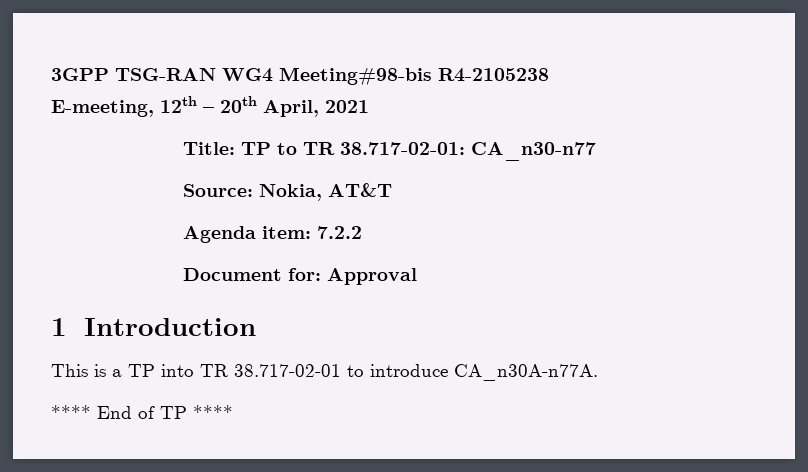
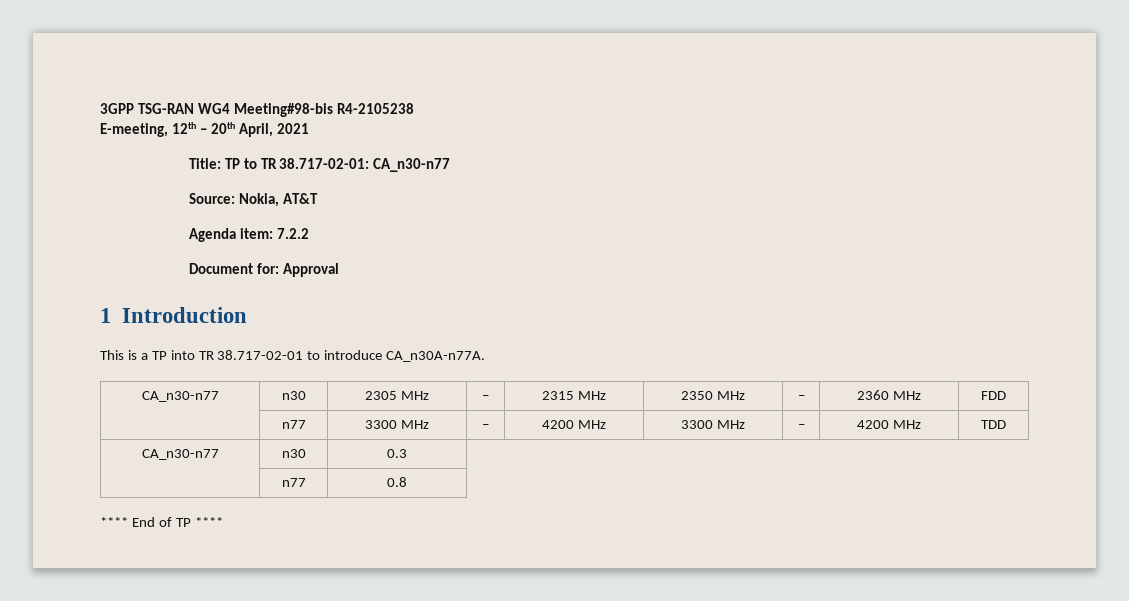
+ CA_n30-n77 | n30 | 2305 MHz | – | 2315 MHz | 2350 MHz | – | 2360 MHz | FDD
+ | n77 | 3300 MHz | – | 4200 MHz | 3300 MHz | – | 4200 MHz | TDD
+ CA_n30-n77 | n30 | 0.3
+ | n77 | 0.8

